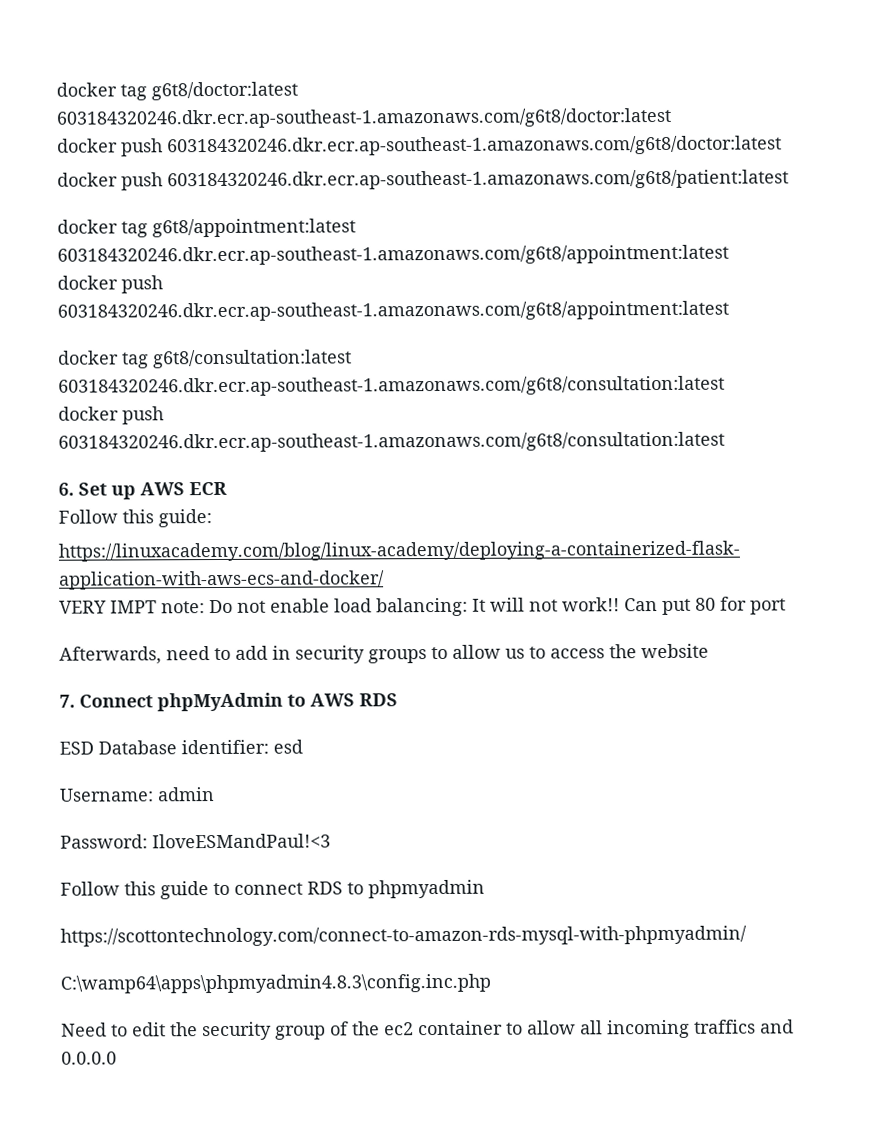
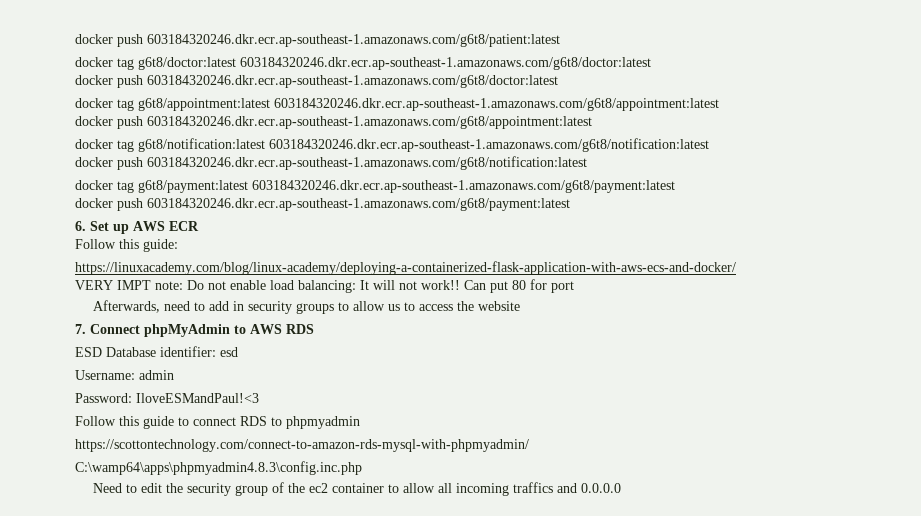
+ docker push 603184320246.dkr.ecr.ap-southeast-1.amazonaws.com/g6t8/patient:latest
- docker push 603184320246.dkr.ecr.ap-southeast-1.amazonaws.com/g6t8/patient:latest
- docker tag g6t8/consultation:latest 603184320246.dkr.ecr.ap-southeast-1.amazonaws.com/g6t8/consultation:latest
- docker push 603184320246.dkr.ecr.ap-southeast-1.amazonaws.com/g6t8/consultation:latest
+ docker tag g6t8/notification:latest 603184320246.dkr.ecr.ap-southeast-1.amazonaws.com/g6t8/notification:latest
+ docker push 603184320246.dkr.ecr.ap-southeast-1.amazonaws.com/g6t8/notification:latest
+ docker tag g6t8/payment:latest 603184320246.dkr.ecr.ap-southeast-1.amazonaws.com/g6t8/payment:latest
+ docker push 603184320246.dkr.ecr.ap-southeast-1.amazonaws.com/g6t8/payment:latest

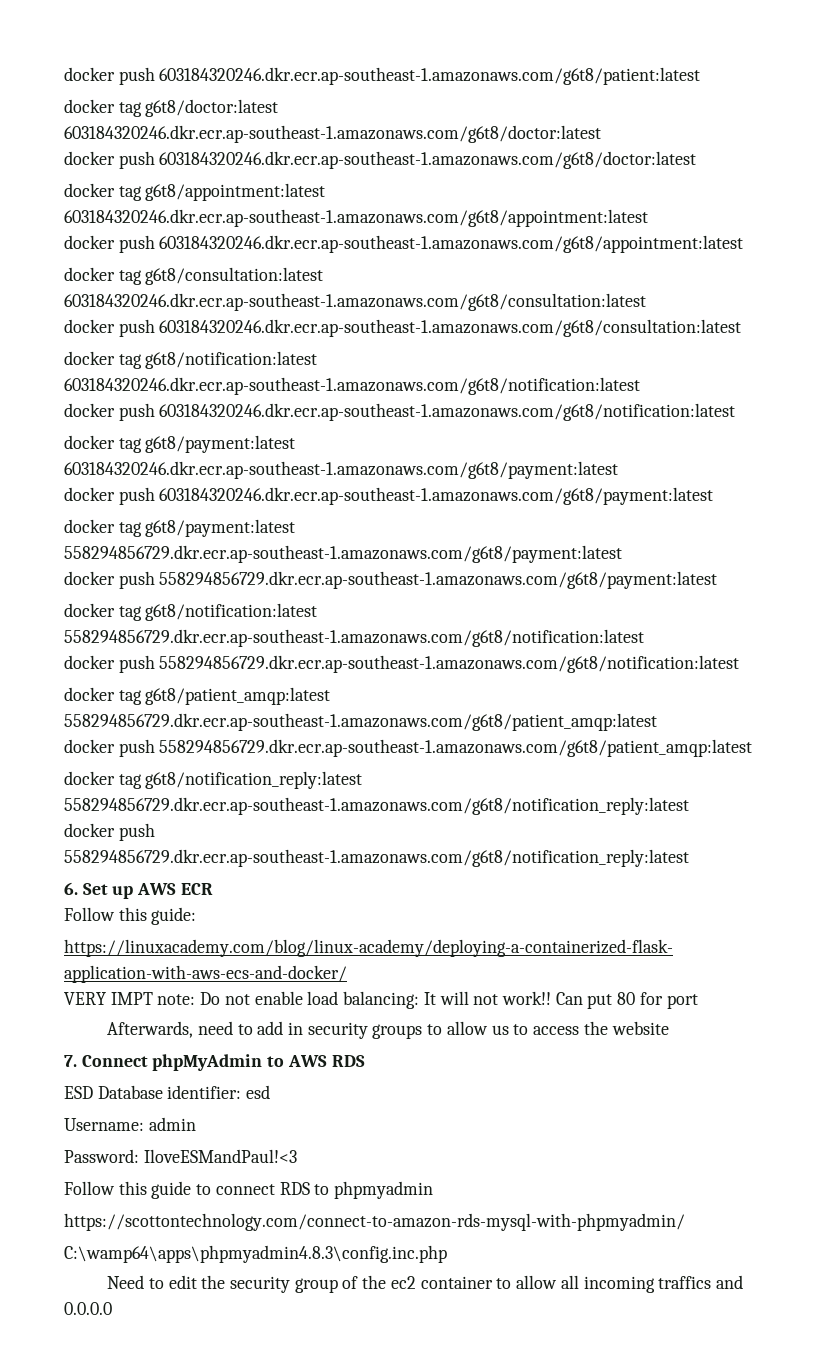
+ docker tag g6t8/consultation:latest 603184320246.dkr.ecr.ap-southeast-1.amazonaws.com/g6t8/consultation:latest
+ docker push 603184320246.dkr.ecr.ap-southeast-1.amazonaws.com/g6t8/consultation:latest
+ docker tag g6t8/payment:latest 558294856729.dkr.ecr.ap-southeast-1.amazonaws.com/g6t8/payment:latest
+ docker push 558294856729.dkr.ecr.ap-southeast-1.amazonaws.com/g6t8/payment:latest
+ docker tag g6t8/notification:latest 558294856729.dkr.ecr.ap-southeast-1.amazonaws.com/g6t8/notification:latest
+ docker push 558294856729.dkr.ecr.ap-southeast-1.amazonaws.com/g6t8/notification:latest
+ docker tag g6t8/patient_amqp:latest 558294856729.dkr.ecr.ap-southeast-1.amazonaws.com/g6t8/patient_amqp:latest
+ docker push 558294856729.dkr.ecr.ap-southeast-1.amazonaws.com/g6t8/patient_amqp:latest
+ docker tag g6t8/notification_reply:latest 558294856729.dkr.ecr.ap-southeast-1.amazonaws.com/g6t8/notification_reply:latest
+ docker push 558294856729.dkr.ecr.ap-southeast-1.amazonaws.com/g6t8/notification_reply:latest

